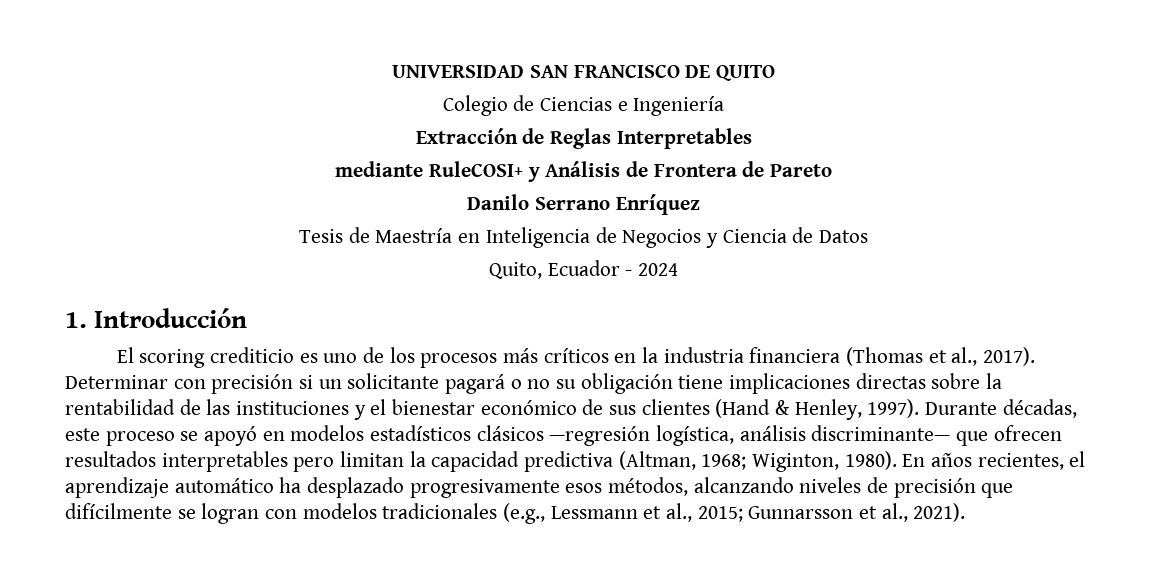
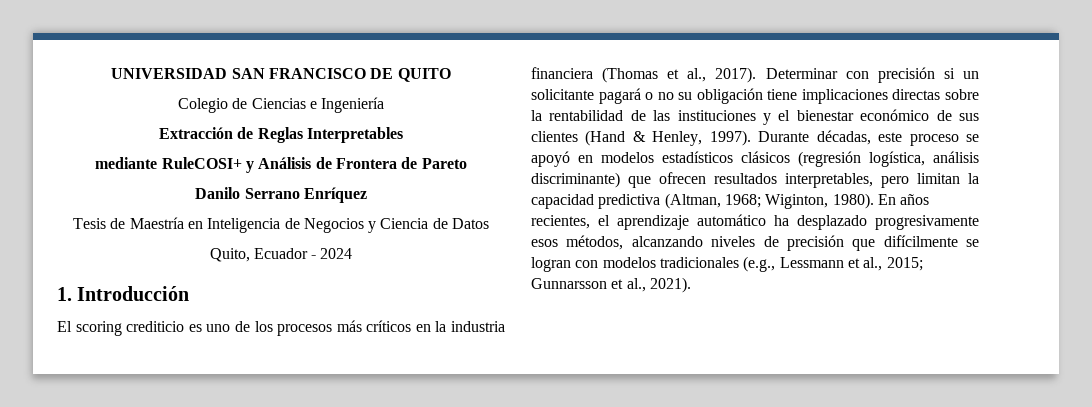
- Durante décadas, este proceso se apoyó en modelos estadísticos clásicos —regresión logística, análisis discriminante— que ofrecen resultados interpretables pero limitan la capacidad predictiva (Altman, 1968; Wiginton, 1980).
+ Durante décadas, este proceso se apoyó en modelos estadísticos clásicos (regresión logística, análisis discriminante) que ofrecen resultados interpretables, pero limitan la capacidad predictiva (Altman, 1968; Wiginton, 1980).

